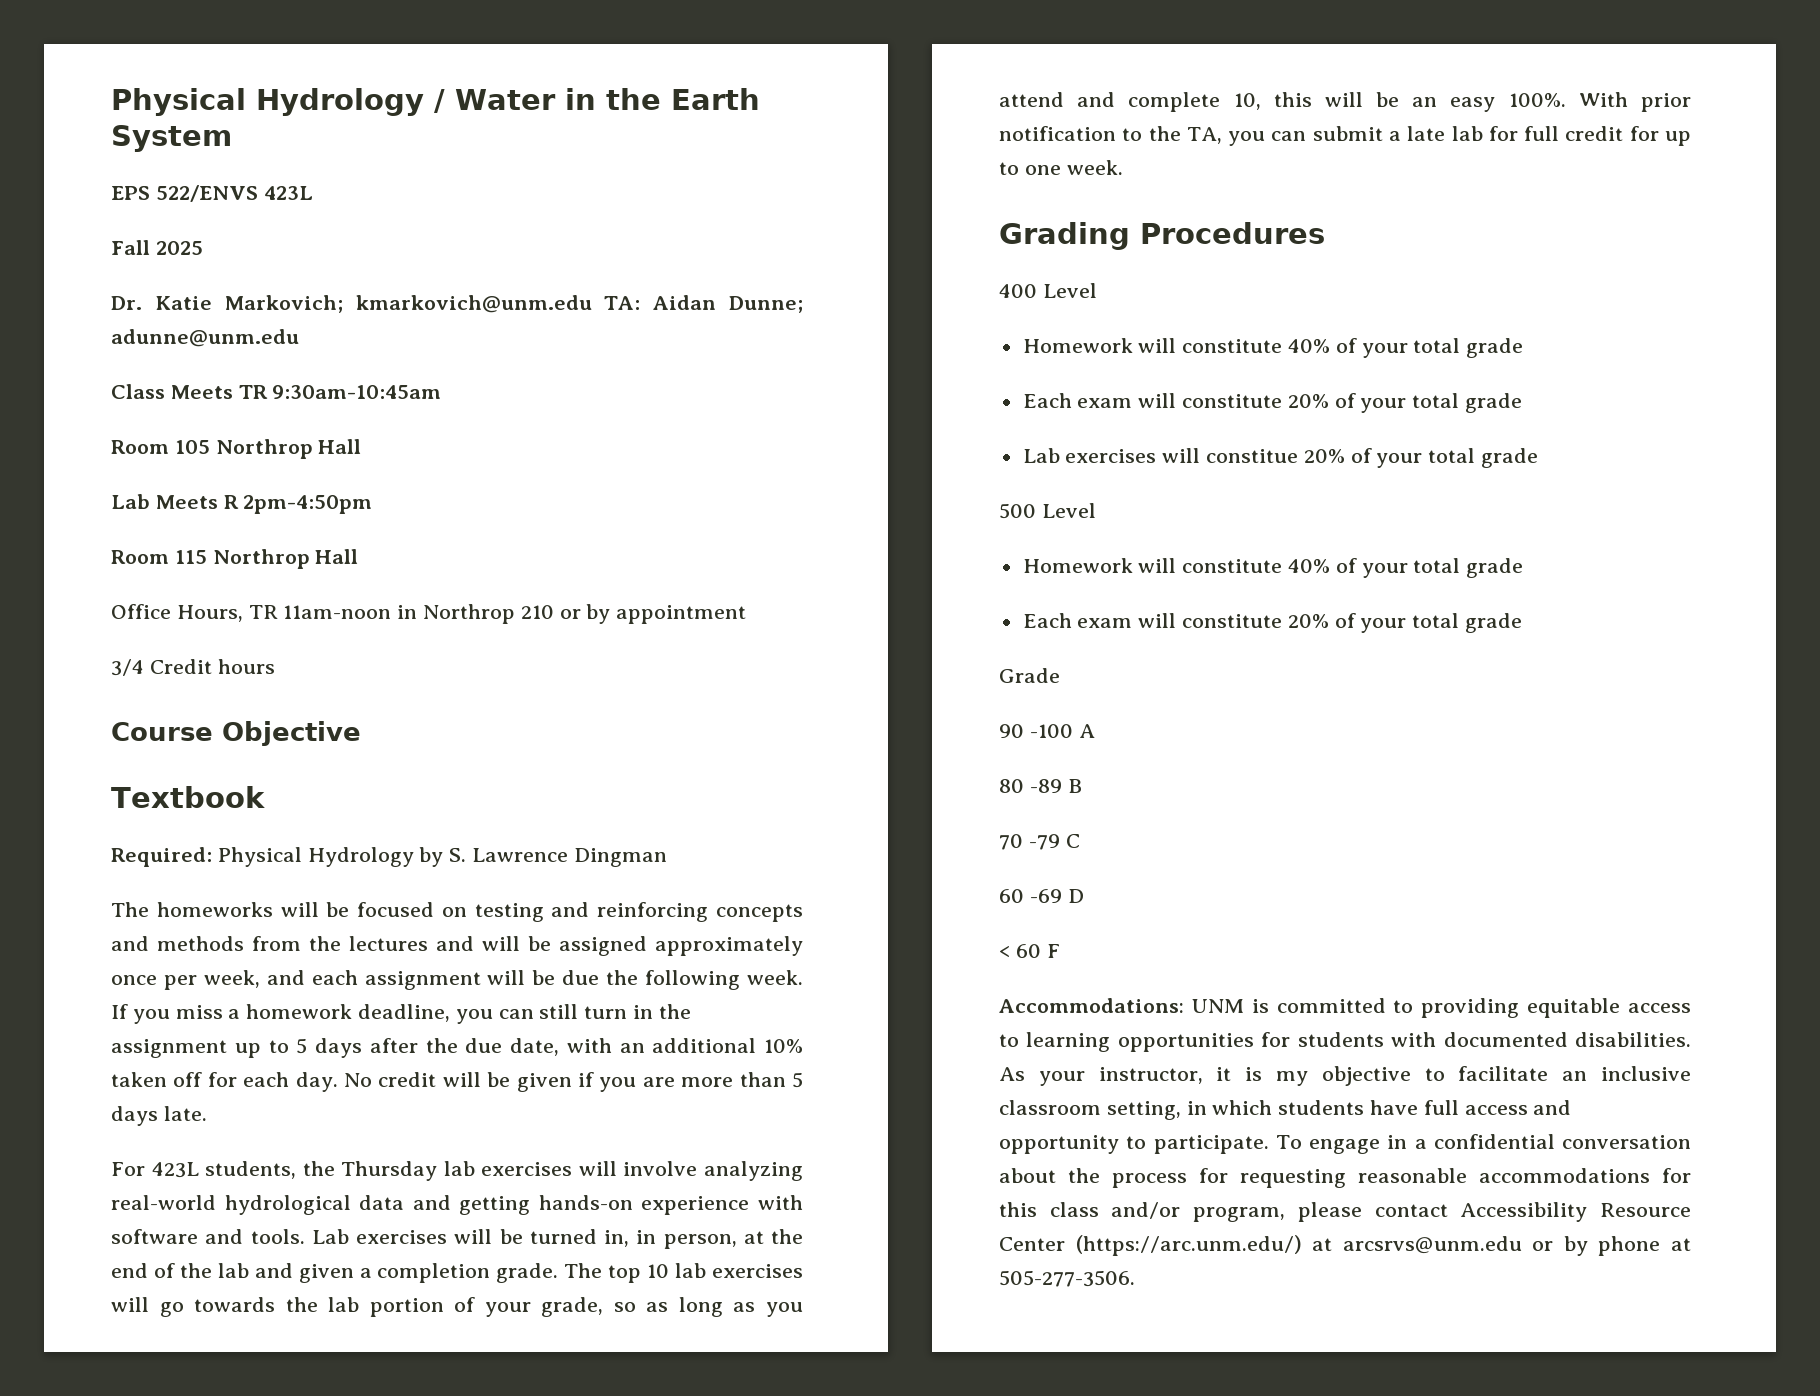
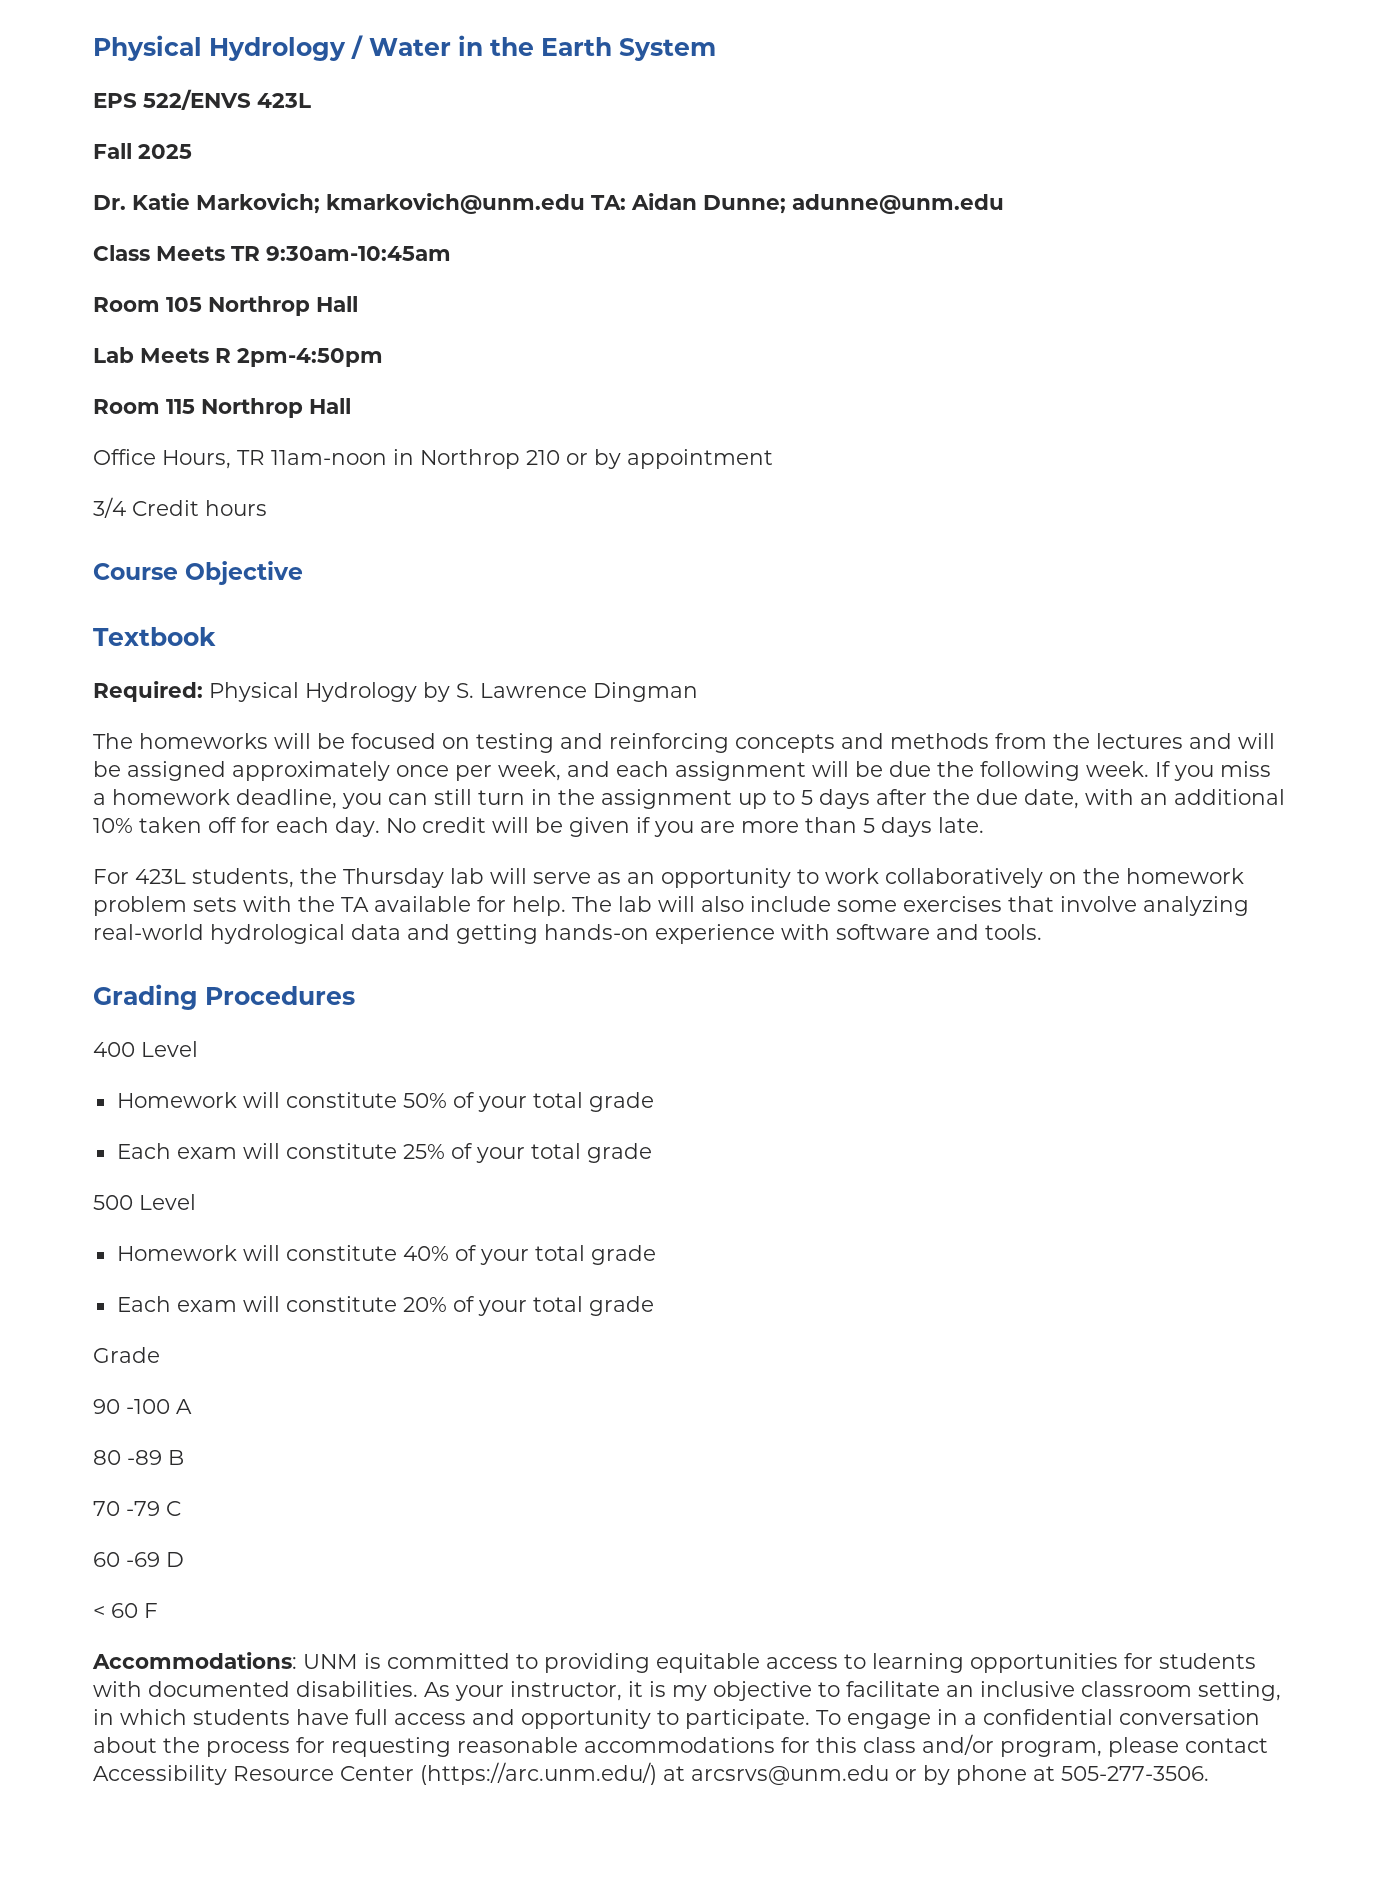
- For 423L students, the Thursday lab exercises will involve analyzing real-world hydrological data and getting hands-on experience with software and tools. Lab exercises will be turned in, in person, at the end of the lab and given a completion grade. The top 10 lab exercises will go towards the lab portion of your grade, so as long as you attend and complete 10, this will be an easy 100%. With prior notification to the TA, you can submit a late lab for full credit for up to one week.
+ For 423L students, the Thursday lab will serve as an opportunity to work collaboratively on the homework problem sets with the TA available for help. The lab will also include some exercises that involve analyzing real-world hydrological data and getting hands-on experience with software and tools.
  400 Level
- Homework will constitute 40% of your total grade
- Each exam will constitute 20% of your total grade
- Lab exercises will constitue 20% of your total grade
+ Homework will constitute 50% of your total grade
+ Each exam will constitute 25% of your total grade

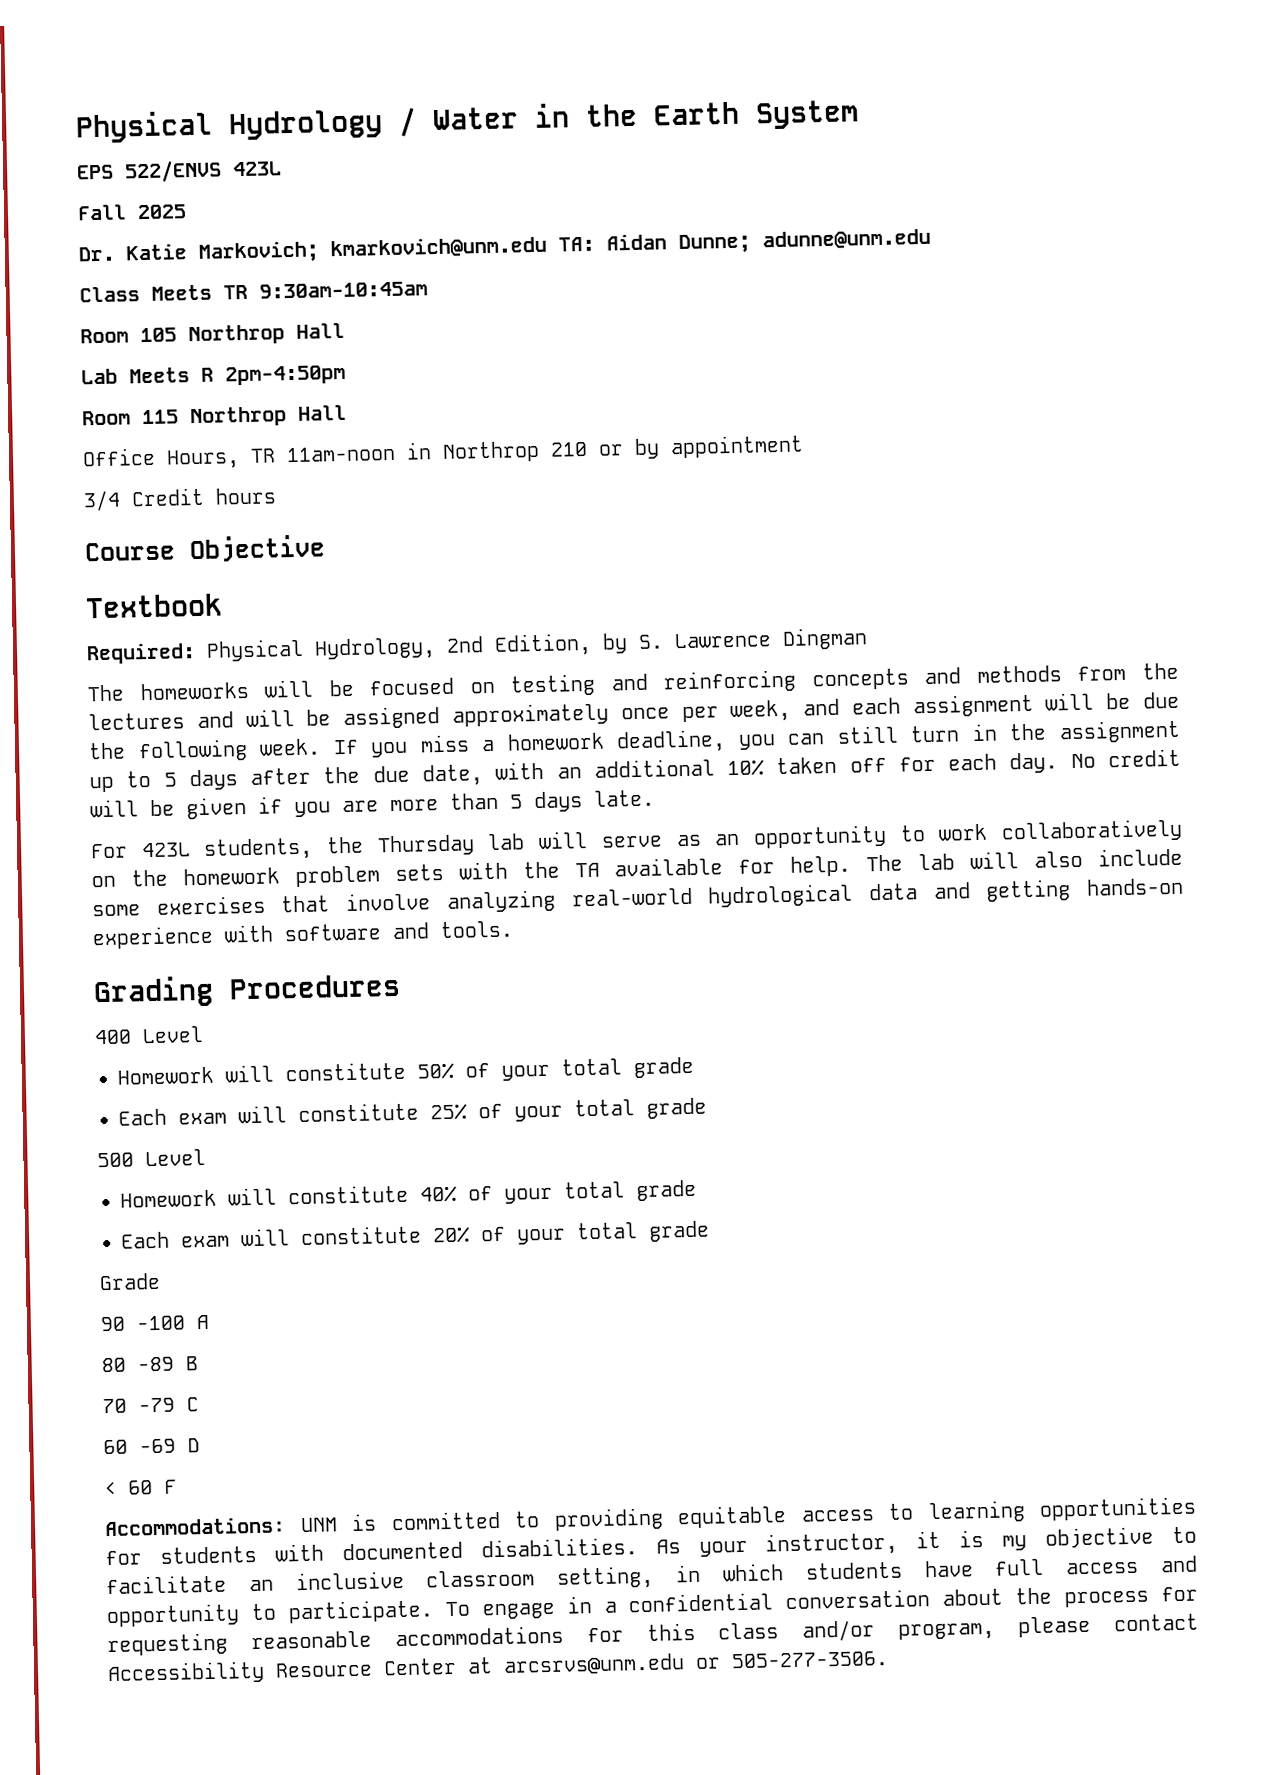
- Required: Physical Hydrology by S. Lawrence Dingman
+ Required: Physical Hydrology, 2nd Edition, by S. Lawrence Dingman
- To engage in a confidential conversation about the process for requesting reasonable accommodations for this class and/or program, please contact Accessibility Resource Center (https://arc.unm.edu/) at arcsrvs@unm.edu or by phone at 505-277-3506.
+ To engage in a confidential conversation about the process for requesting reasonable accommodations for this class and/or program, please contact Accessibility Resource Center at arcsrvs@unm.edu or 505-277-3506.

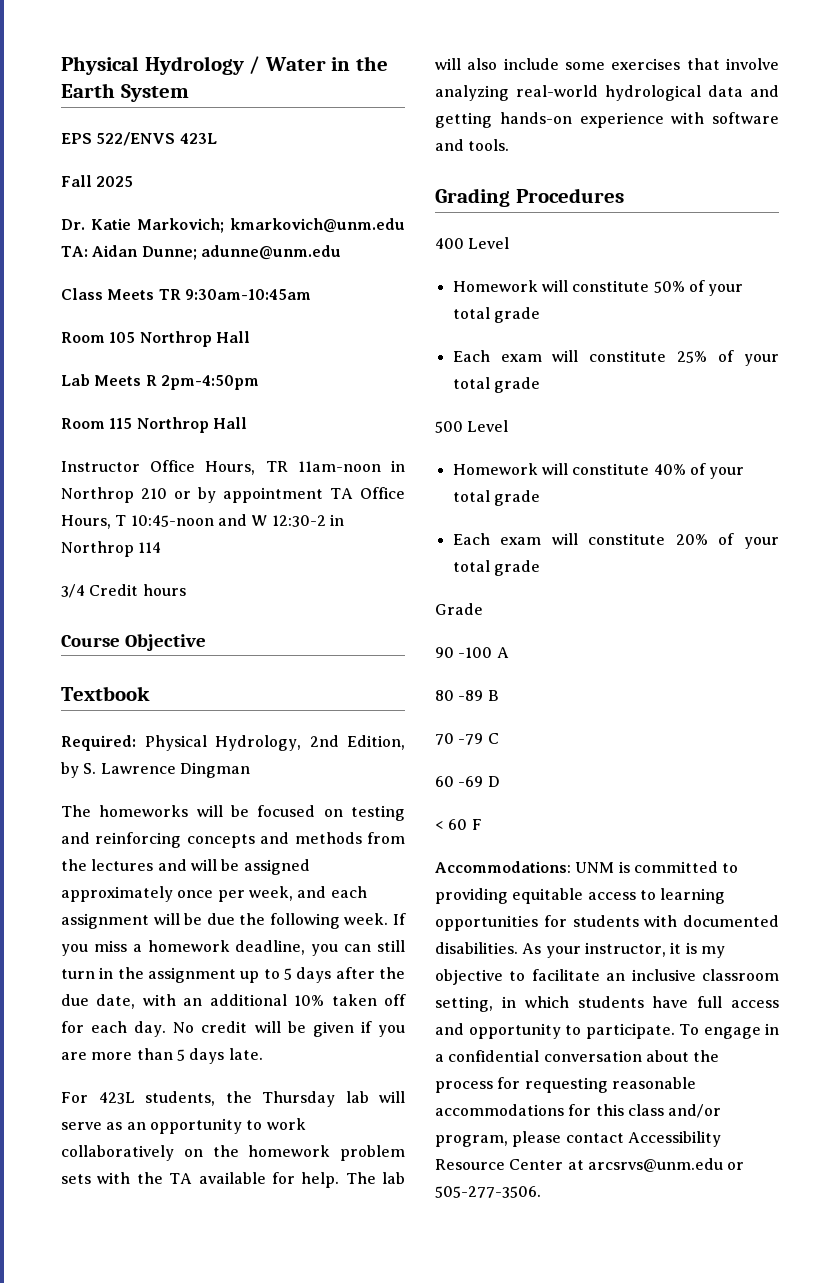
- Office Hours, TR 11am-noon in Northrop 210 or by appointment
+ Instructor Office Hours, TR 11am-noon in Northrop 210 or by appointment TA Office Hours, T 10:45-noon and W 12:30-2 in Northrop 114

